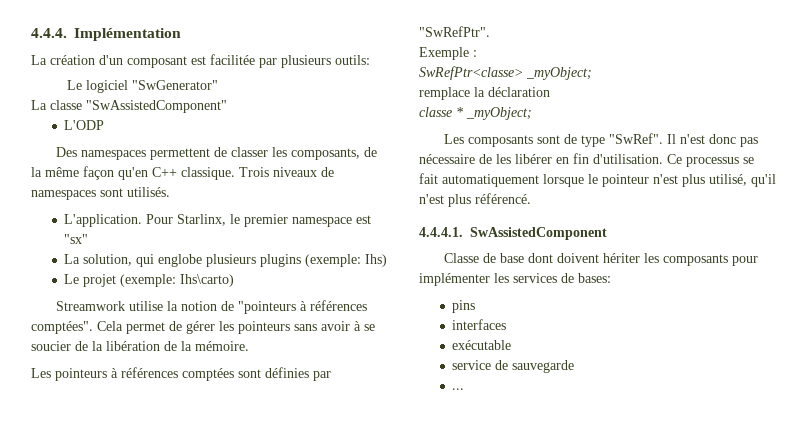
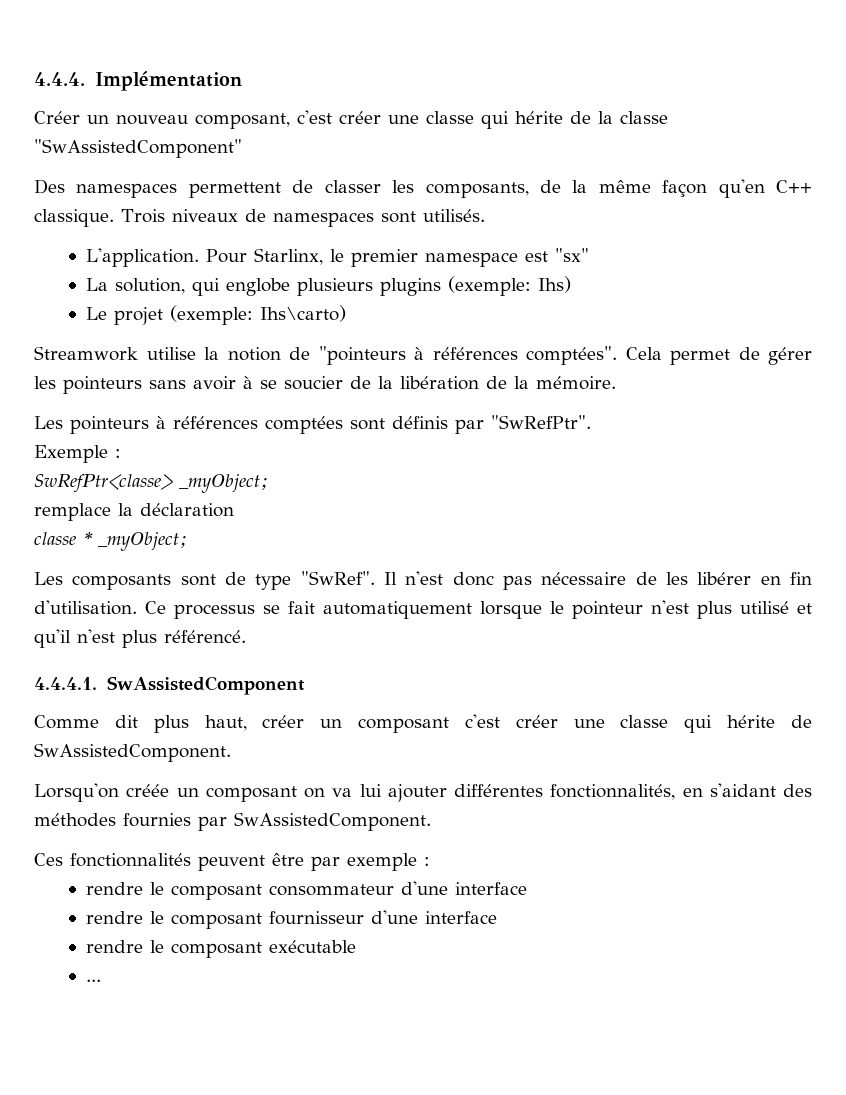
- La création d'un composant est facilitée par plusieurs outils:
- Le logiciel "SwGenerator"
- La classe "SwAssistedComponent"
+ Créer un nouveau composant, c'est créer une classe qui hérite de la classe "SwAssistedComponent"
- L'ODP
- Les pointeurs à références comptées sont définies par "SwRefPtr".
+ Les pointeurs à références comptées sont définis par "SwRefPtr".
- Ce processus se fait automatiquement lorsque le pointeur n'est plus utilisé, qu'il n'est plus référencé.
+ Ce processus se fait automatiquement lorsque le pointeur n'est plus utilisé et qu'il n'est plus référencé.
- Classe de base dont doivent hériter les composants pour implémenter les services de bases:
- pins
- interfaces
- exécutable
- service de sauvegarde
+ Comme dit plus haut, créer un composant c'est créer une classe qui hérite de SwAssistedComponent.
+ Lorsqu'on créée un composant on va lui ajouter différentes fonctionnalités, en s'aidant des méthodes fournies par SwAssistedComponent.
+ Ces fonctionnalités peuvent être par exemple :
+ rendre le composant consommateur d'une interface
+ rendre le composant fournisseur d'une interface
+ rendre le composant exécutable

